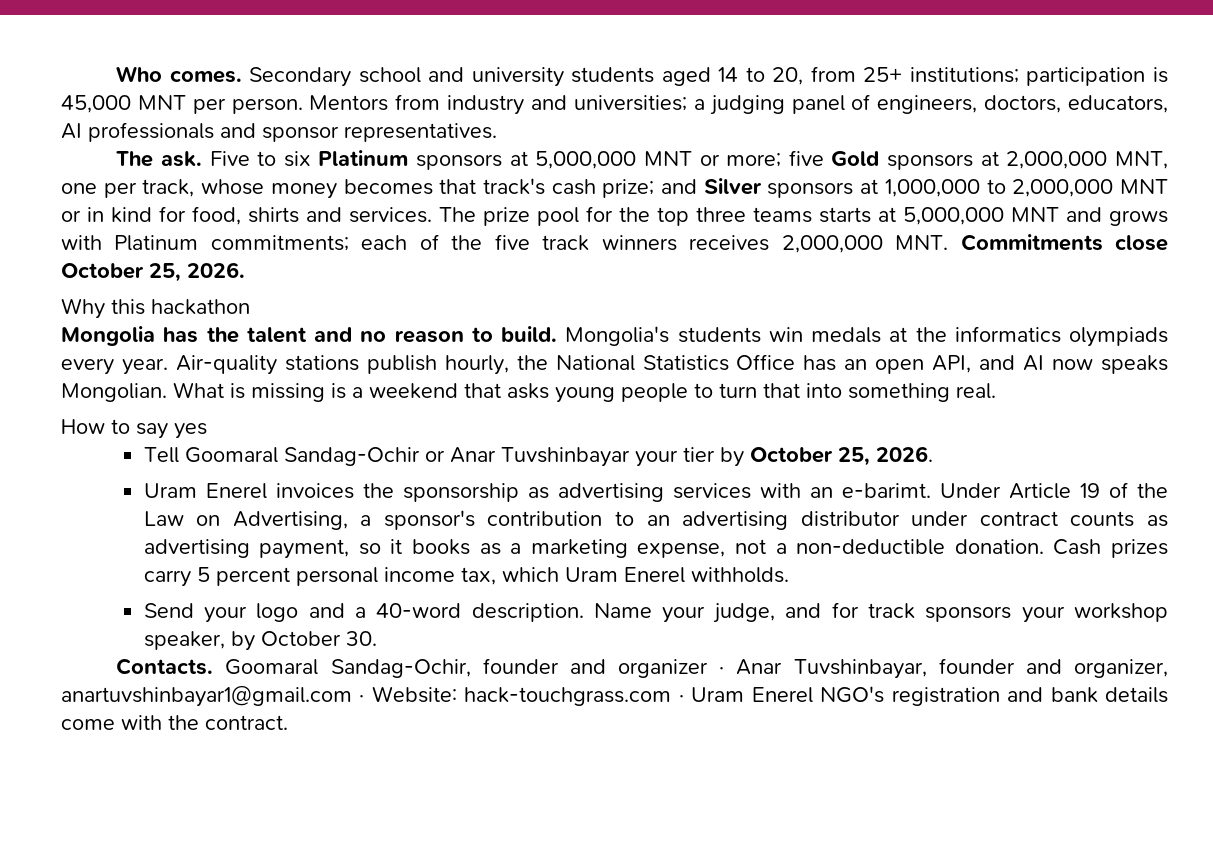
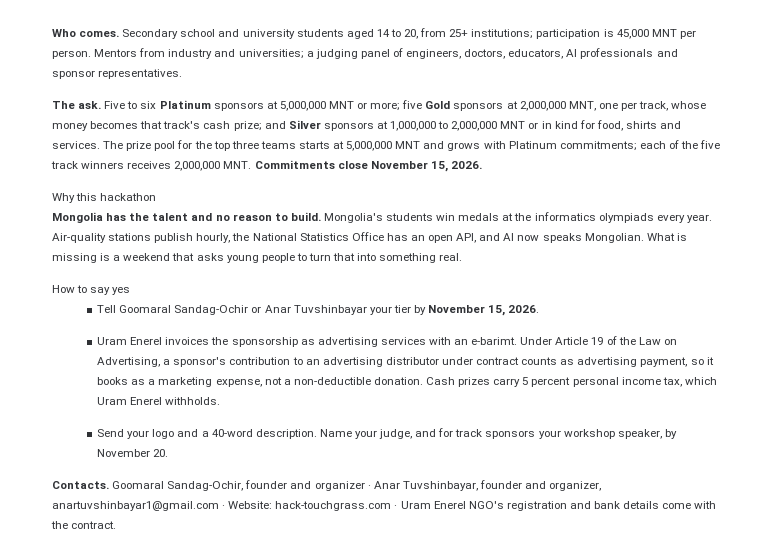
- The prize pool for the top three teams starts at 5,000,000 MNT and grows with Platinum commitments; each of the five track winners receives 2,000,000 MNT. Commitments close October 25, 2026.
+ The prize pool for the top three teams starts at 5,000,000 MNT and grows with Platinum commitments; each of the five track winners receives 2,000,000 MNT. Commitments close November 15, 2026.
- Tell Goomaral Sandag-Ochir or Anar Tuvshinbayar your tier by October 25, 2026.
+ Tell Goomaral Sandag-Ochir or Anar Tuvshinbayar your tier by November 15, 2026.
- Name your judge, and for track sponsors your workshop speaker, by October 30.
+ Name your judge, and for track sponsors your workshop speaker, by November 20.

